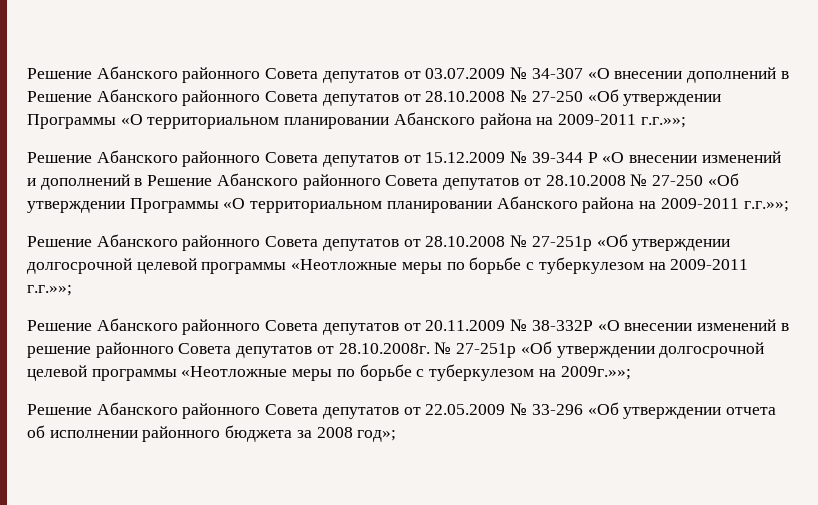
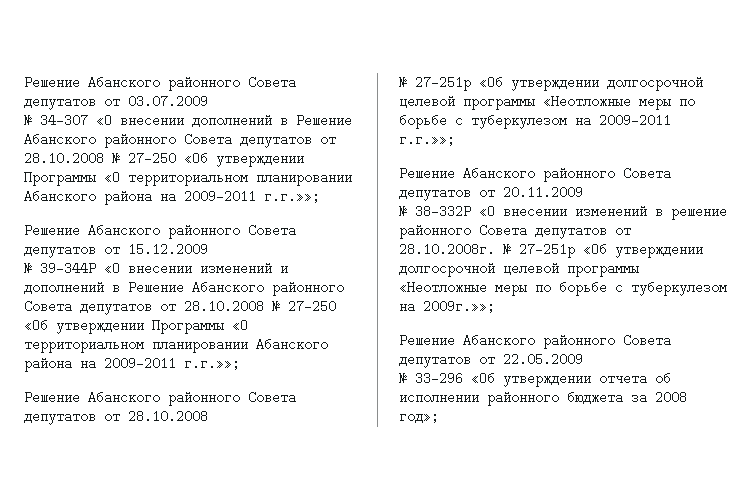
- Решение Абанского районного Совета депутатов от 03.07.2009 № 34-307 «О внесении дополнений в Решение Абанского районного Совета депутатов от 28.10.2008 № 27-250 «Об утверждении Программы «О территориальном планировании Абанского района на 2009-2011 г.г.»»;
+ Решение Абанского районного Совета депутатов от 03.07.2009
+ № 34-307 «О внесении дополнений в Решение Абанского районного Совета депутатов от 28.10.2008 № 27-250 «Об утверждении Программы «О территориальном планировании Абанского района на 2009-2011 г.г.»»;
- Решение Абанского районного Совета депутатов от 15.12.2009 № 39-344 Р «О внесении изменений и дополнений в Решение Абанского районного Совета депутатов от 28.10.2008 № 27-250 «Об утверждении Программы «О территориальном планировании Абанского района на 2009-2011 г.г.»»;
- Решение Абанского районного Совета депутатов от 28.10.2008 № 27-251р «Об утверждении долгосрочной целевой программы «Неотложные меры по борьбе с туберкулезом на 2009-2011 г.г.»»;
+ Решение Абанского районного Совета депутатов от 15.12.2009
+ № 39-344Р «О внесении изменений и дополнений в Решение Абанского районного Совета депутатов от 28.10.2008 № 27-250 «Об утверждении Программы «О территориальном планировании Абанского района на 2009-2011 г.г.»»;
+ Решение Абанского районного Совета депутатов от 28.10.2008
+ № 27-251р «Об утверждении долгосрочной целевой программы «Неотложные меры по борьбе с туберкулезом на 2009-2011 г.г.»»;
- Решение Абанского районного Совета депутатов от 20.11.2009 № 38-332Р «О внесении изменений в решение районного Совета депутатов от 28.10.2008г. № 27-251р «Об утверждении долгосрочной целевой программы «Неотложные меры по борьбе с туберкулезом на 2009г.»»;
+ Решение Абанского районного Совета депутатов от 20.11.2009
+ № 38-332Р «О внесении изменений в решение районного Совета депутатов от 28.10.2008г. № 27-251р «Об утверждении долгосрочной целевой программы «Неотложные меры по борьбе с туберкулезом на 2009г.»»;
- Решение Абанского районного Совета депутатов от 22.05.2009 № 33-296 «Об утверждении отчета об исполнении районного бюджета за 2008 год»;
+ Решение Абанского районного Совета депутатов от 22.05.2009
+ № 33-296 «Об утверждении отчета об исполнении районного бюджета за 2008 год»;

